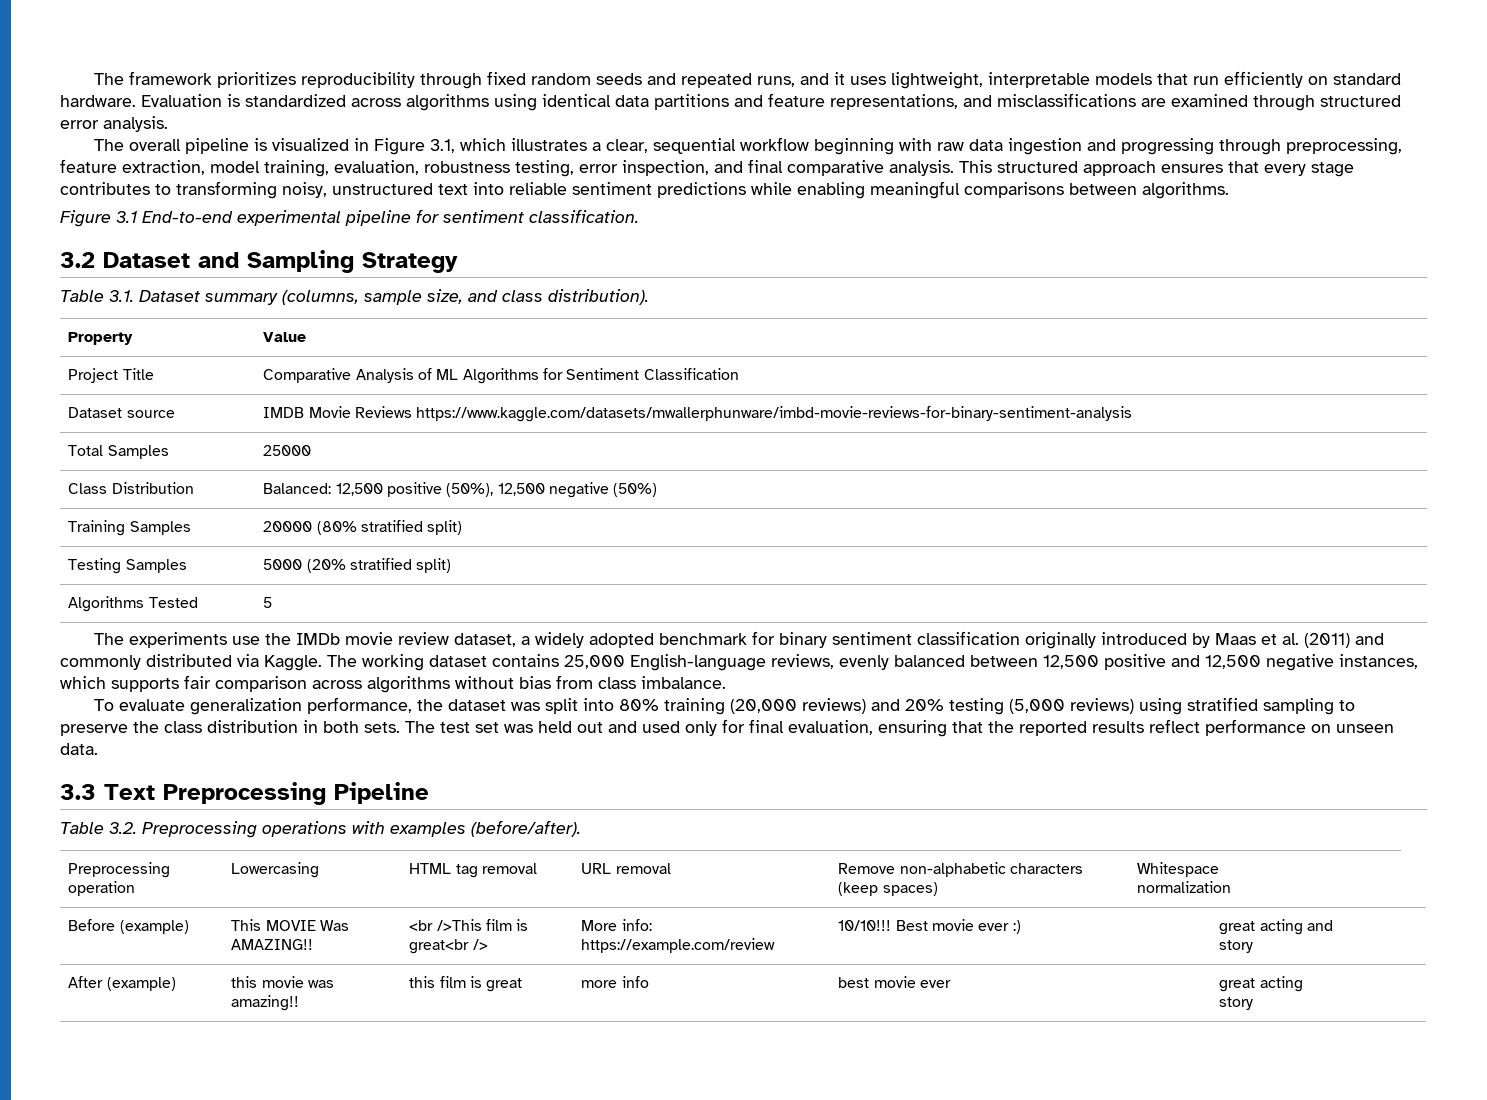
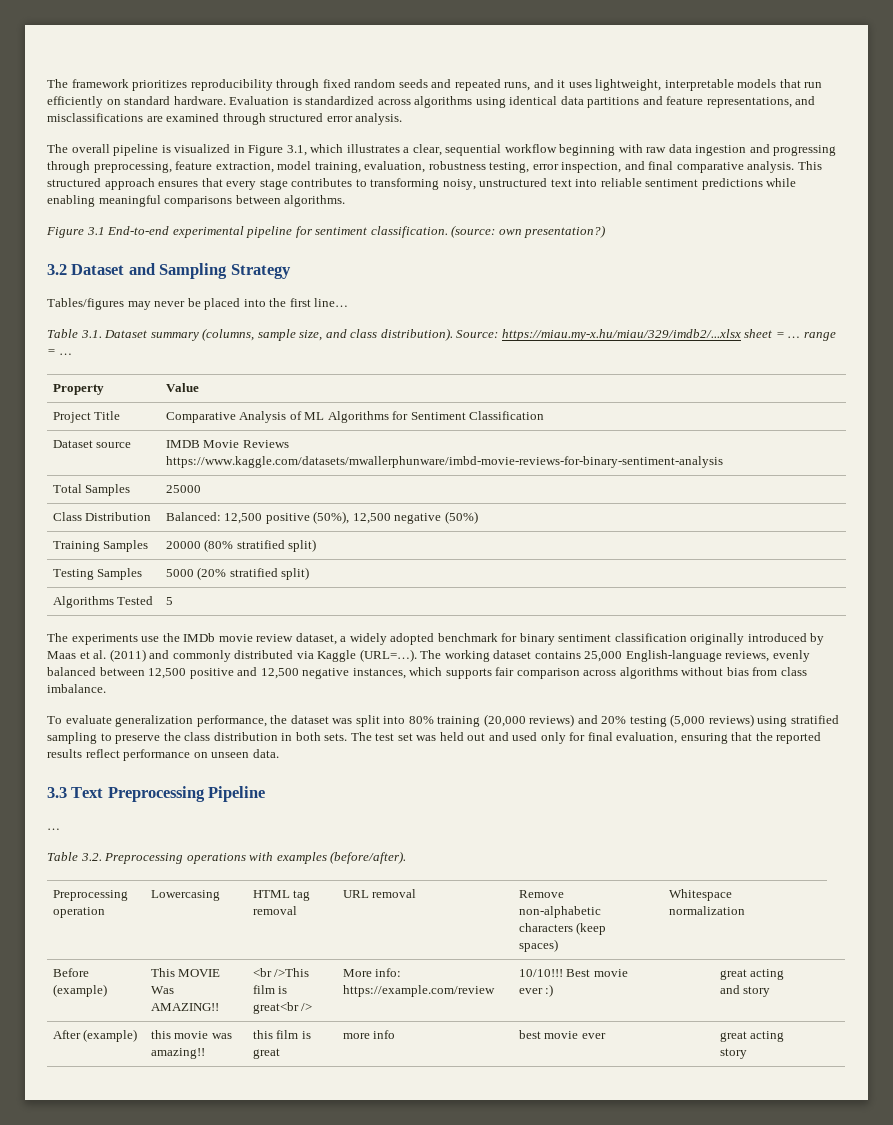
+ (source: own presentation?)
+ Tables/figures may never be placed into the first line…
+ Source: https://miau.my-x.hu/miau/329/imdb2/...xlsx sheet = … range = …
- The experiments use the IMDb movie review dataset, a widely adopted benchmark for binary sentiment classification originally introduced by Maas et al. (2011) and commonly distributed via Kaggle.
+ The experiments use the IMDb movie review dataset, a widely adopted benchmark for binary sentiment classification originally introduced by Maas et al. (2011) and commonly distributed via Kaggle (URL=…).
  3.3 Text Preprocessing Pipeline
+ …

